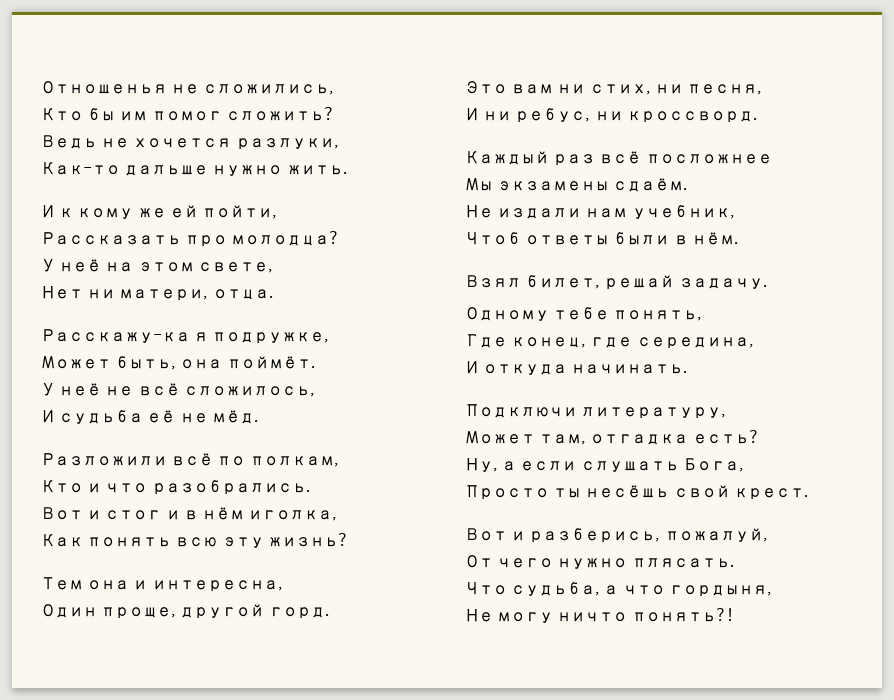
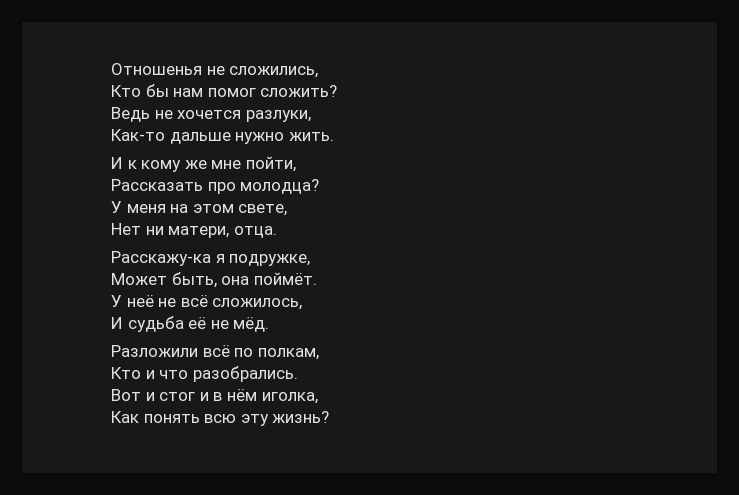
- Кто бы им помог сложить?
+ Кто бы нам помог сложить?
- И к кому же ей пойти,
+ И к кому же мне пойти,
- У неё на этом свете,
+ У меня на этом свете,
- Тем она и интересна,
- Один проще, другой горд.
- Это вам ни стих, ни песня,
- И ни ребус, ни кроссворд.
- Каждый раз всё посложнее
- Мы экзамены сдаём.
- Не издали нам учебник,
- Чтоб ответы были в нём.
- Взял билет, решай задачу.
- Одному тебе понять,
- Где конец, где середина,
- И откуда начинать.
- Подключи литературу,
- Может там, отгадка есть?
- Ну, а если слушать Бога,
- Просто ты несёшь свой крест.
- Вот и разберись, пожалуй,
- От чего нужно плясать.
- Что судьба, а что гордыня,
- Не могу ничто понять?!

